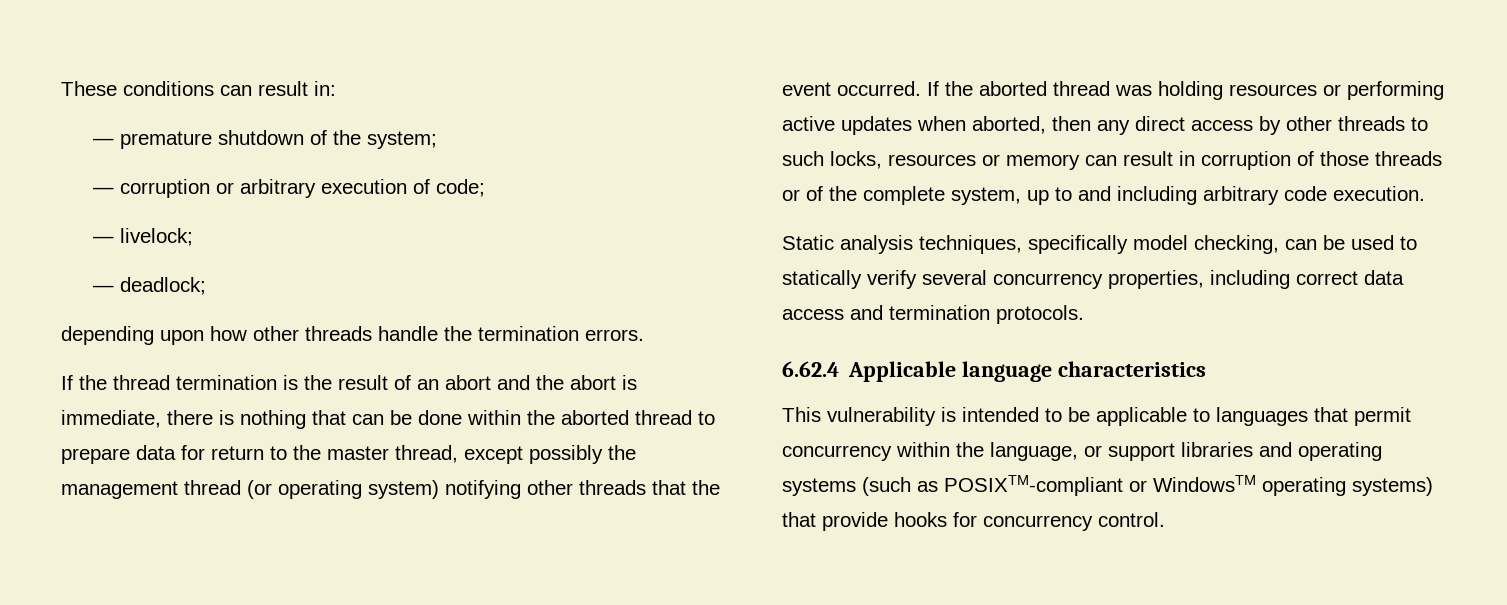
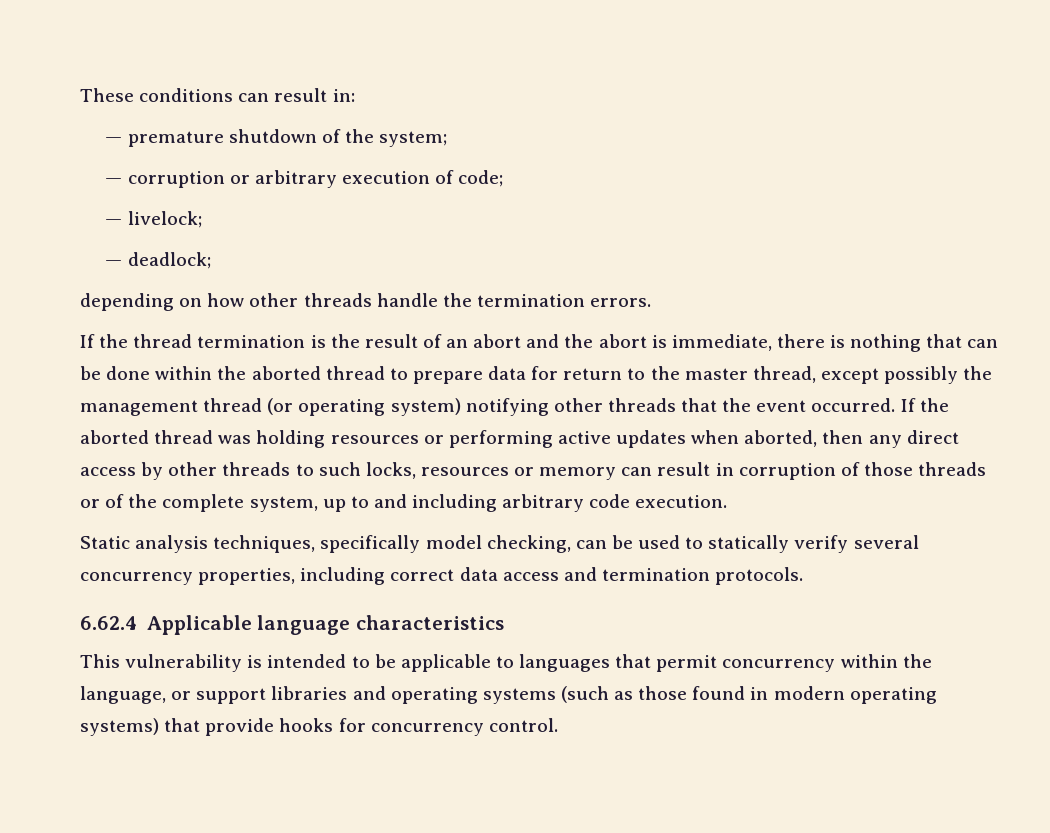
- depending upon how other threads handle the termination errors.
+ depending on how other threads handle the termination errors.
- This vulnerability is intended to be applicable to languages that permit concurrency within the language, or support libraries and operating systems (such as POSIXTM-compliant or WindowsTM operating systems) that provide hooks for concurrency control.
+ This vulnerability is intended to be applicable to languages that permit concurrency within the language, or support libraries and operating systems (such as those found in modern operating systems) that provide hooks for concurrency control.

